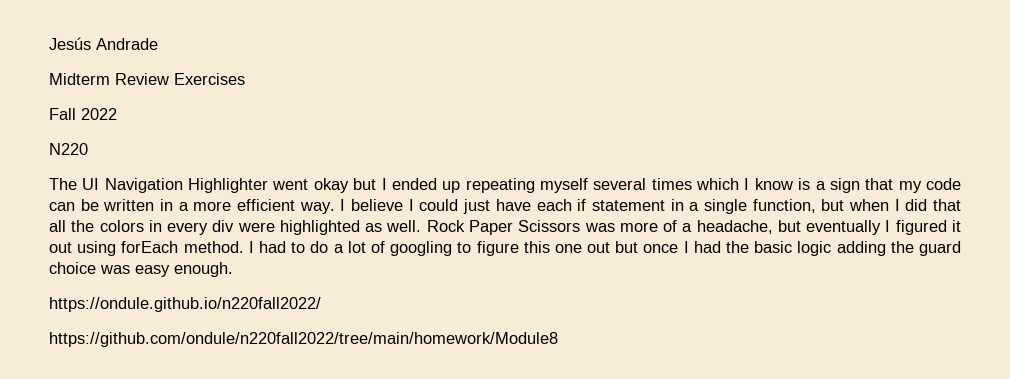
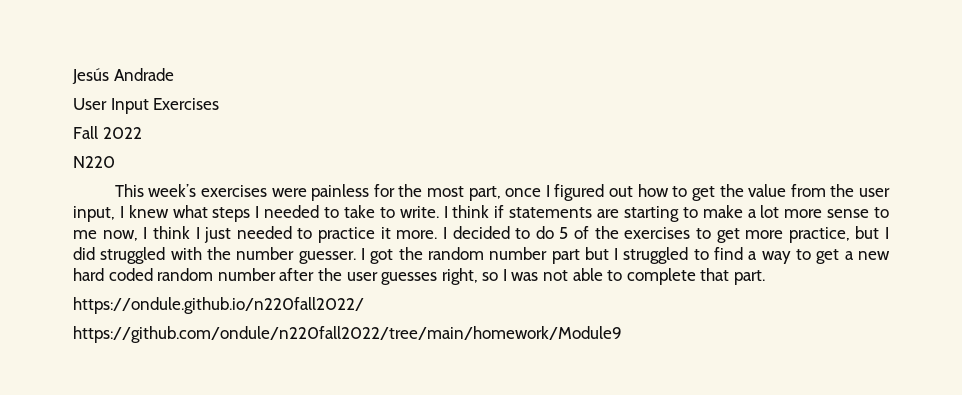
- Midterm Review Exercises
+ User Input Exercises
- The UI Navigation Highlighter went okay but I ended up repeating myself several times which I know is a sign that my code can be written in a more efficient way. I believe I could just have each if statement in a single function, but when I did that all the colors in every div were highlighted as well. Rock Paper Scissors was more of a headache, but eventually I figured it out using forEach method. I had to do a lot of googling to figure this one out but once I had the basic logic adding the guard choice was easy enough.
+ This week’s exercises were painless for the most part, once I figured out how to get the value from the user input, I knew what steps I needed to take to write. I think if statements are starting to make a lot more sense to me now, I think I just needed to practice it more. I decided to do 5 of the exercises to get more practice, but I did struggled with the number guesser. I got the random number part but I struggled to find a way to get a new hard coded random number after the user guesses right, so I was not able to complete that part.
- https://github.com/ondule/n220fall2022/tree/main/homework/Module8
+ https://github.com/ondule/n220fall2022/tree/main/homework/Module9

